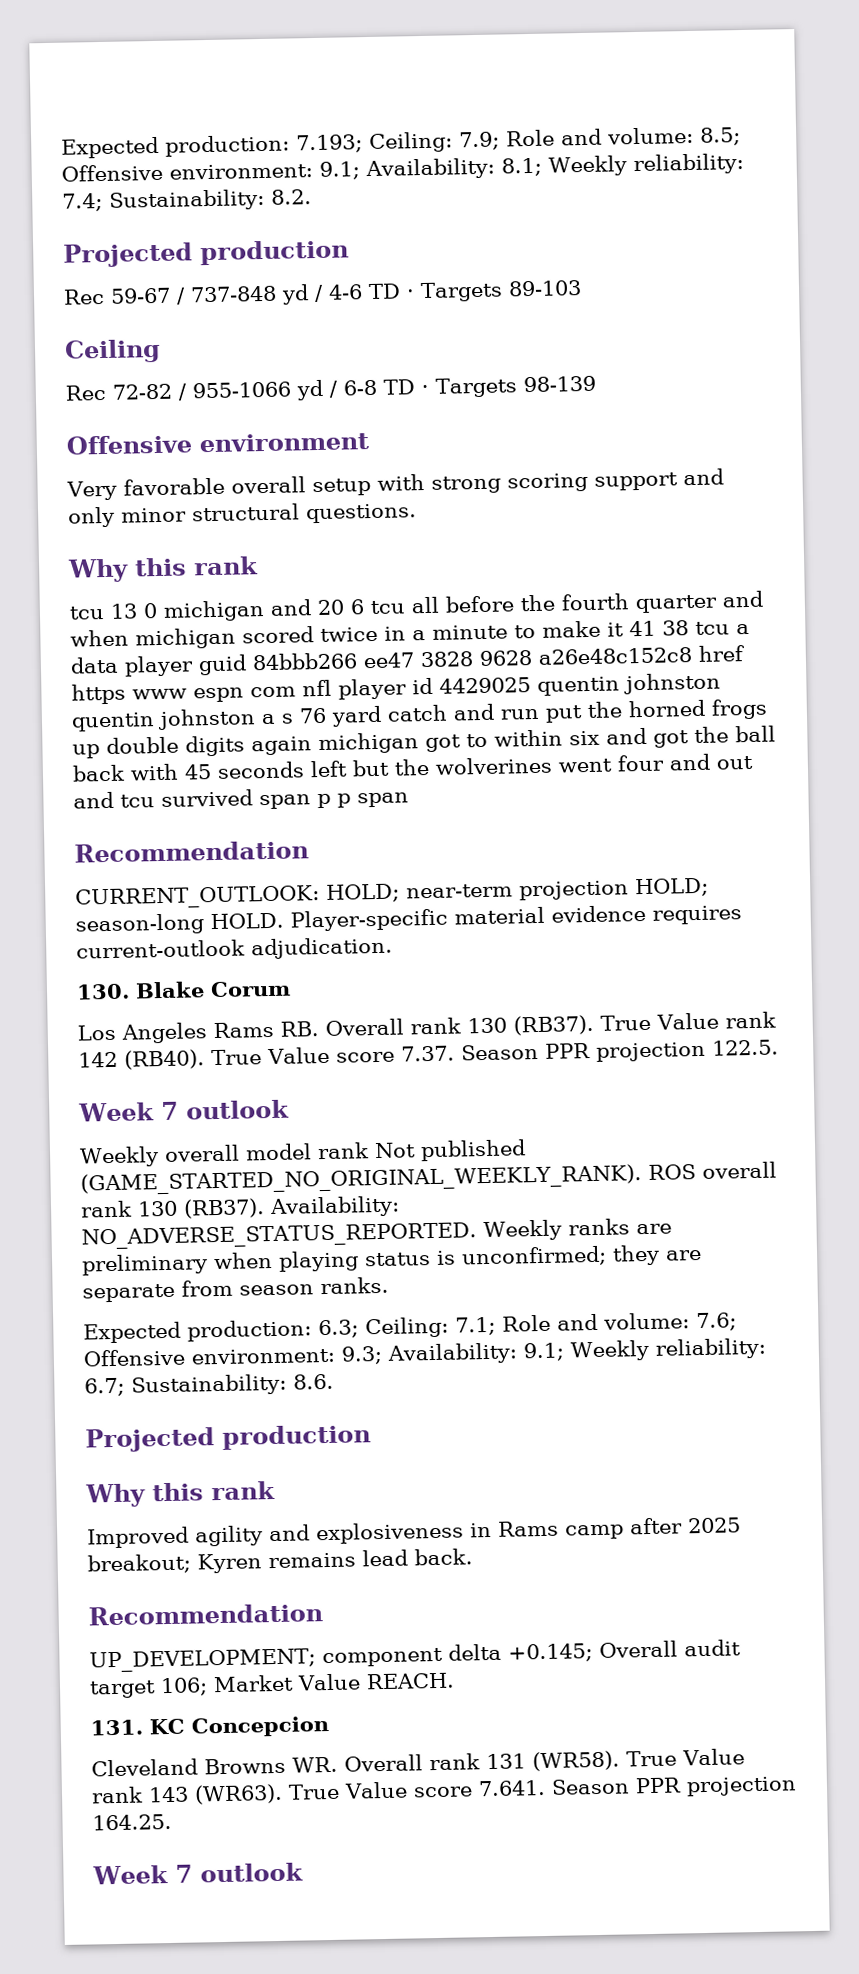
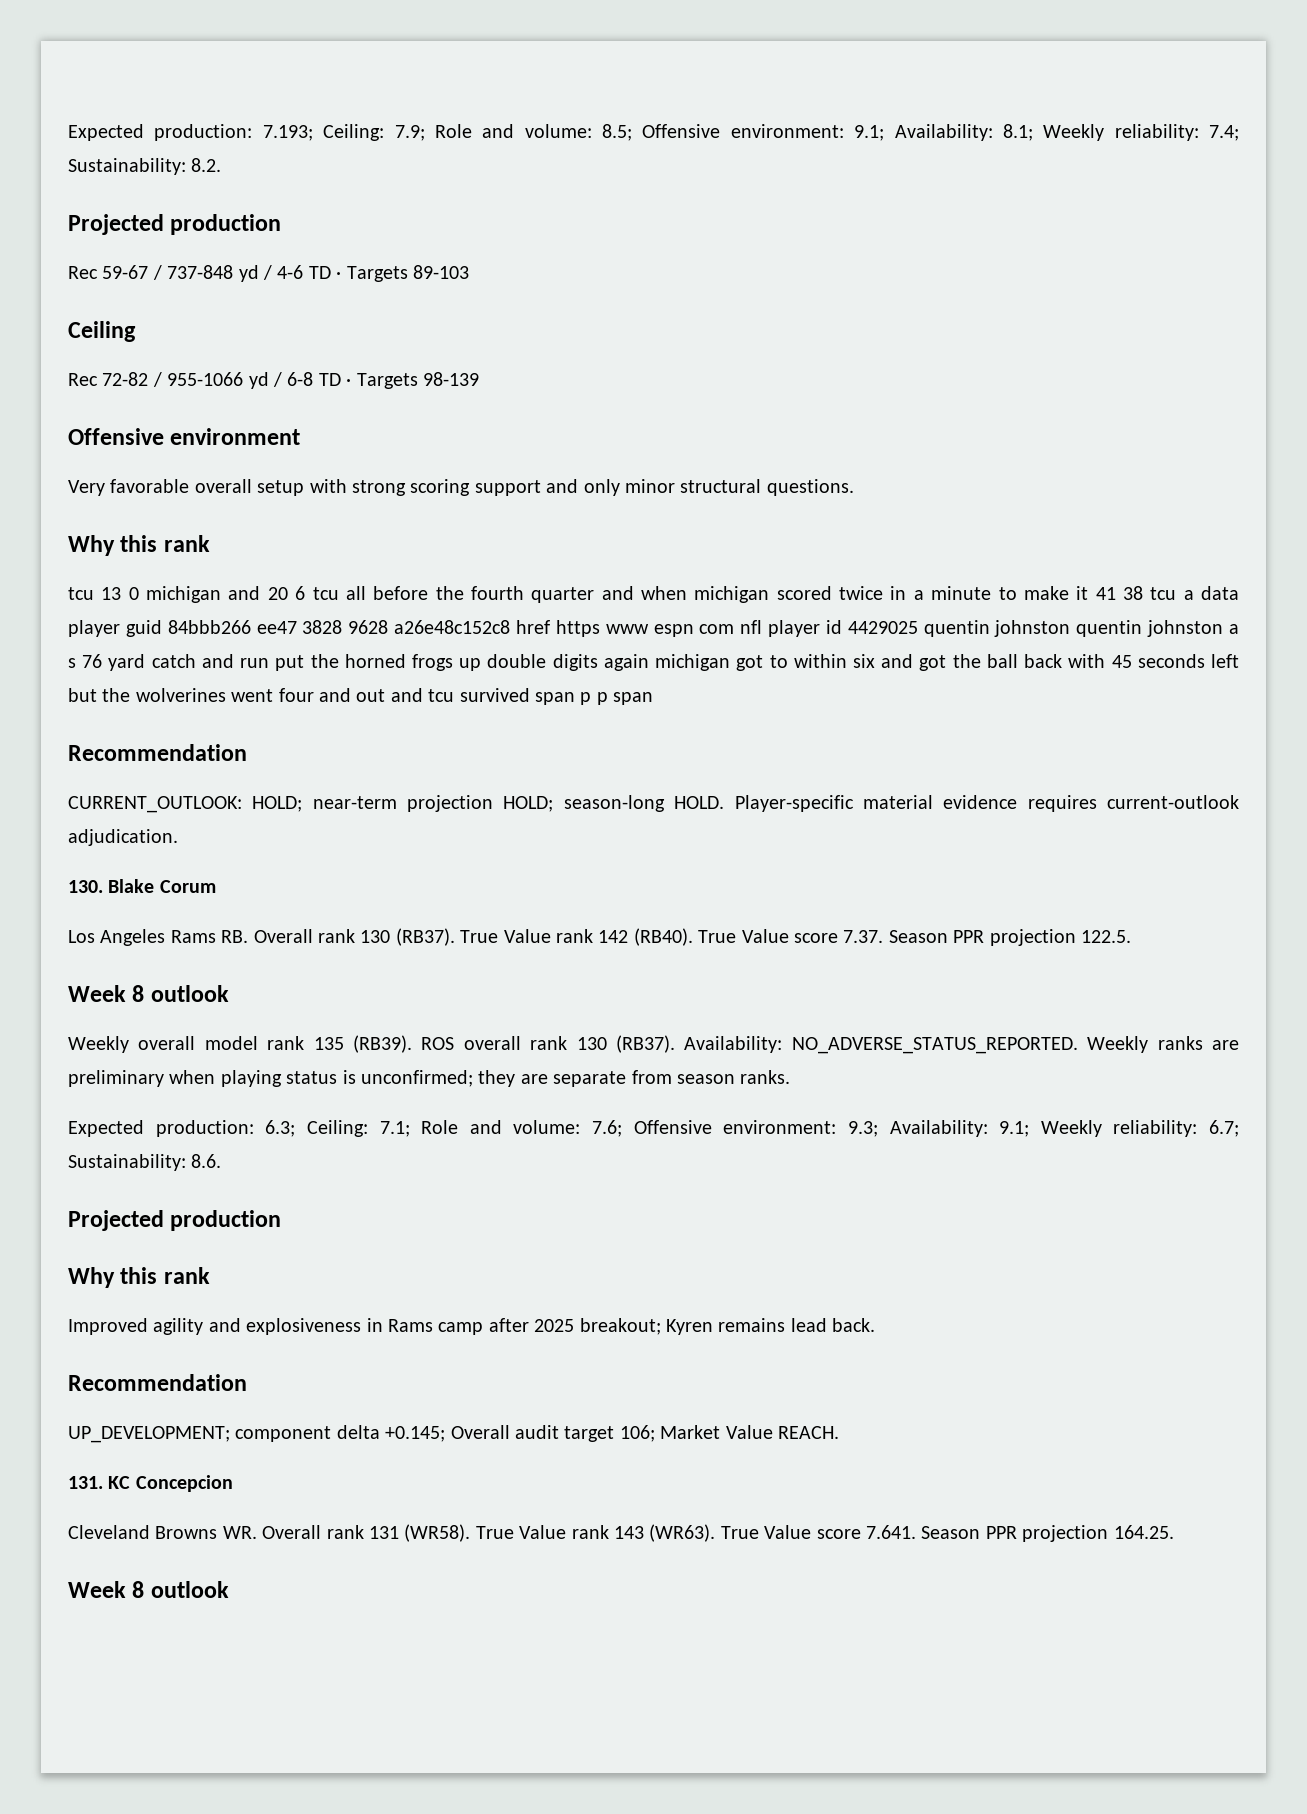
  True Value score 7.37. Season PPR projection 122.5.
- Week 7 outlook
+ Week 8 outlook
- Weekly overall model rank Not published (GAME_STARTED_NO_ORIGINAL_WEEKLY_RANK).
+ Weekly overall model rank 135 (RB39).
  True Value score 7.641. Season PPR projection 164.25.
- Week 7 outlook
+ Week 8 outlook

